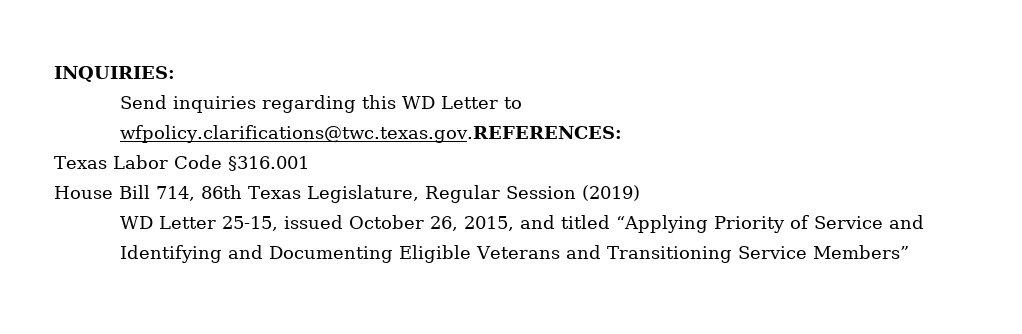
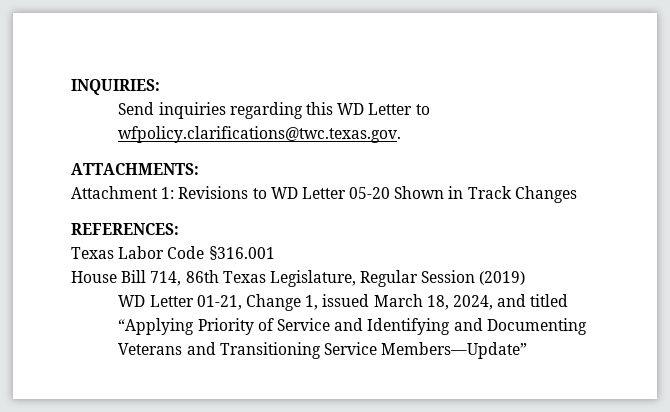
- Send inquiries regarding this WD Letter to wfpolicy.clarifications@twc.texas.gov.REFERENCES:
+ Send inquiries regarding this WD Letter to wfpolicy.clarifications@twc.texas.gov.
+ ATTACHMENTS:
+ Attachment 1: Revisions to WD Letter 05-20 Shown in Track Changes
+ REFERENCES:
- WD Letter 25-15, issued October 26, 2015, and titled “Applying Priority of Service and Identifying and Documenting Eligible Veterans and Transitioning Service Members”
+ WD Letter 01-21, Change 1, issued March 18, 2024, and titled “Applying Priority of Service and Identifying and Documenting Veterans and Transitioning Service Members—Update”

